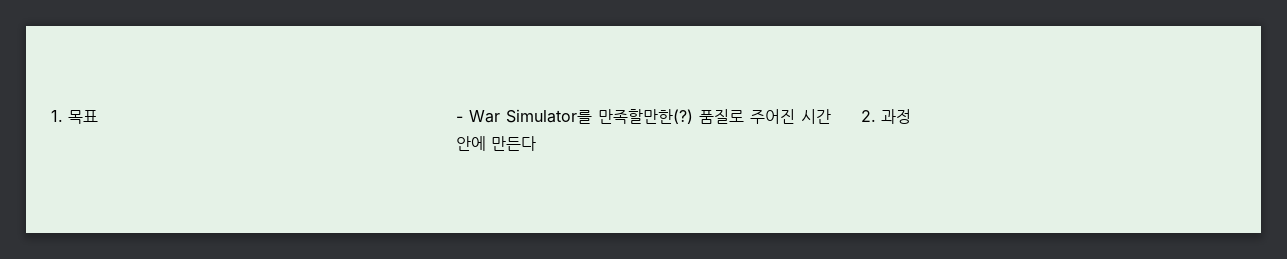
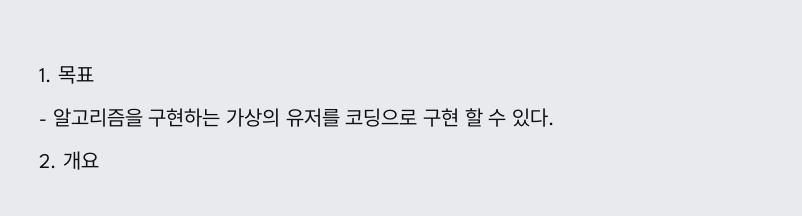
- - War Simulator를 만족할만한(?) 품질로 주어진 시간 안에 만든다
+ - 알고리즘을 구현하는 가상의 유저를 코딩으로 구현 할 수 있다.
- 2. 과정
+ 2. 개요

